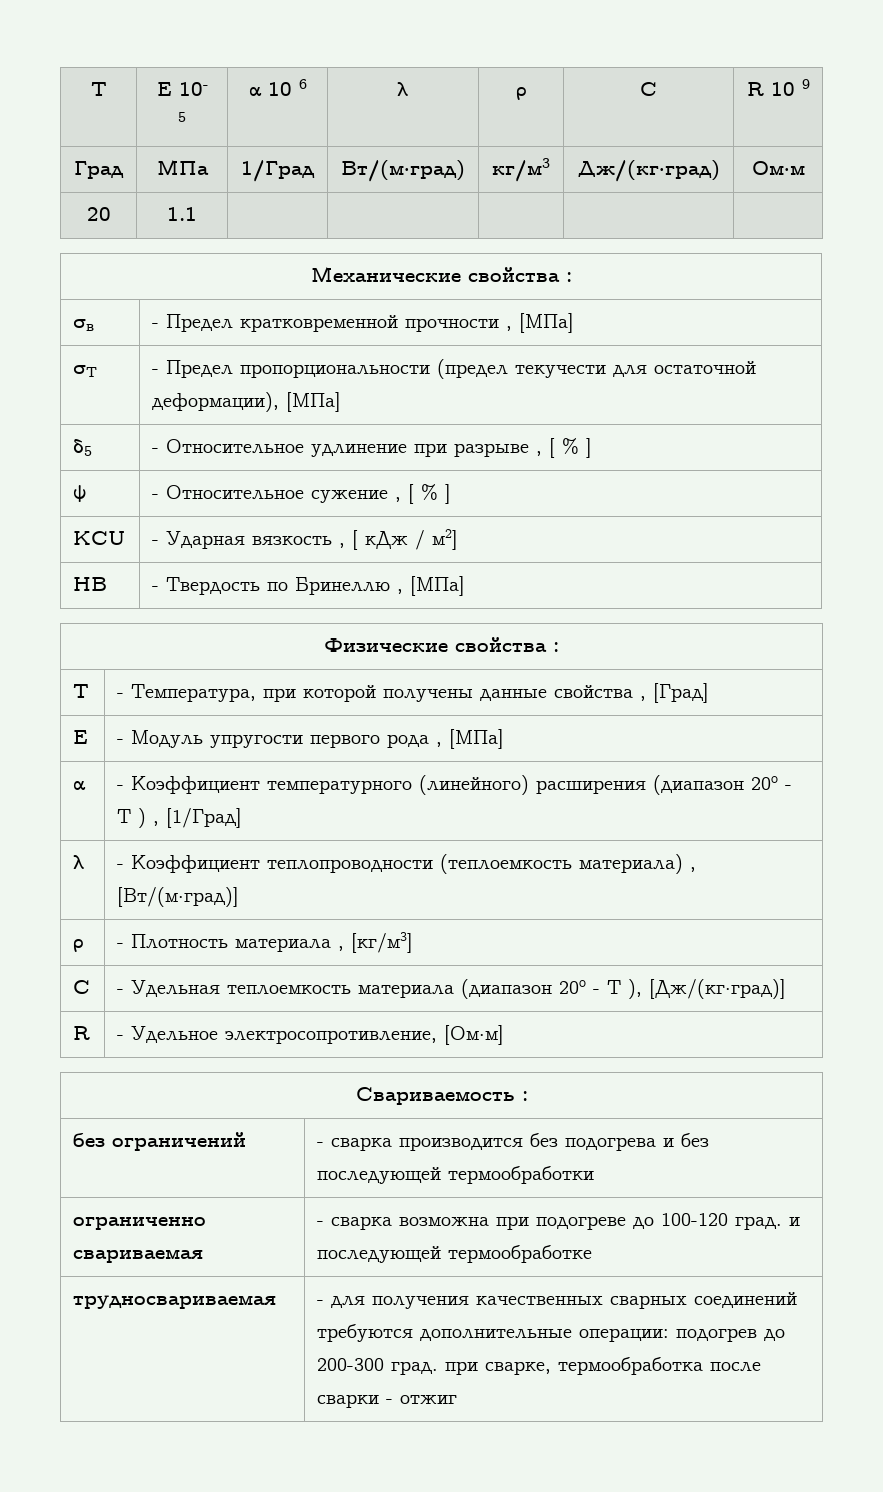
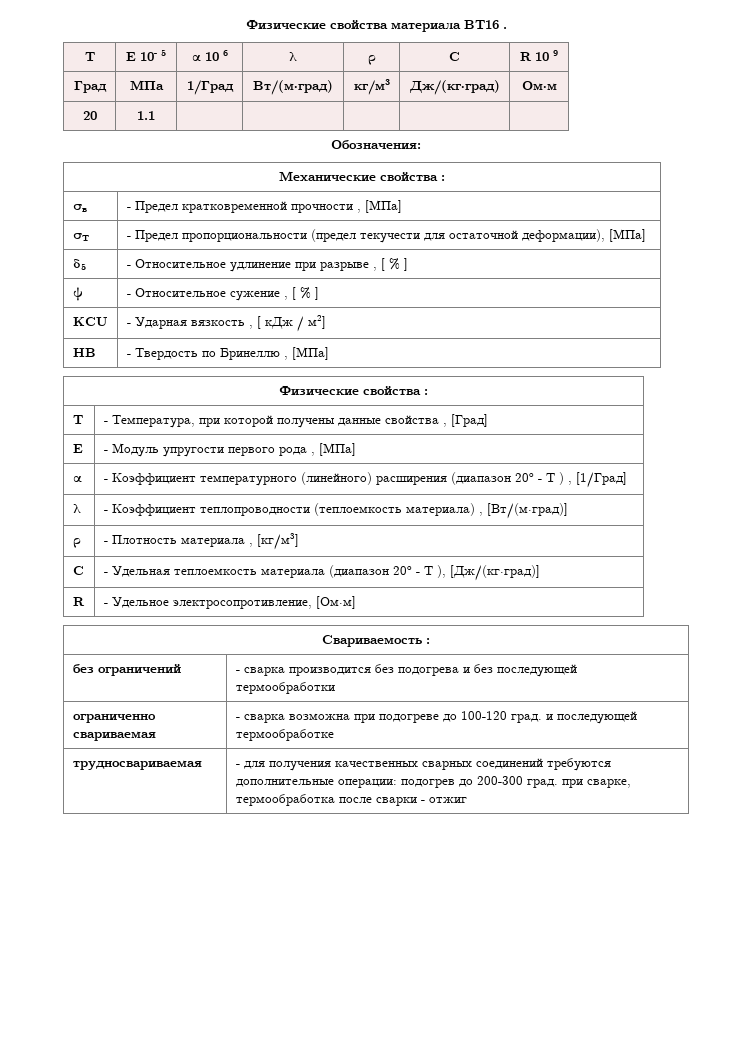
+ Физические свойства материала ВТ16 .
+ Обозначения:

